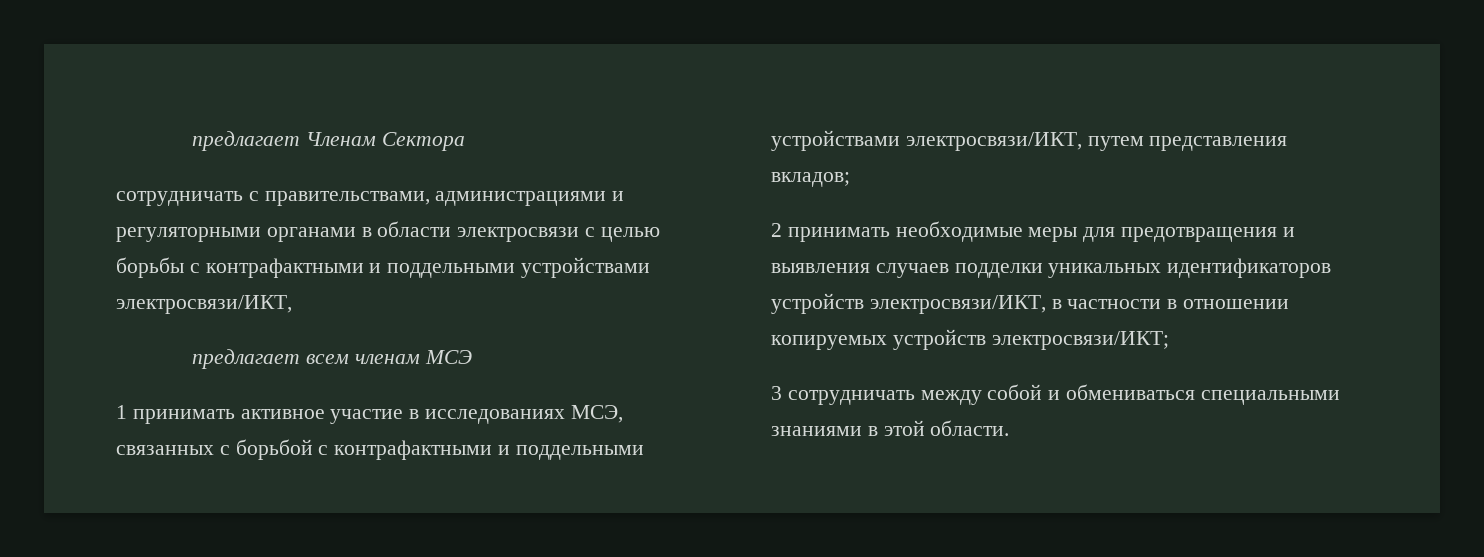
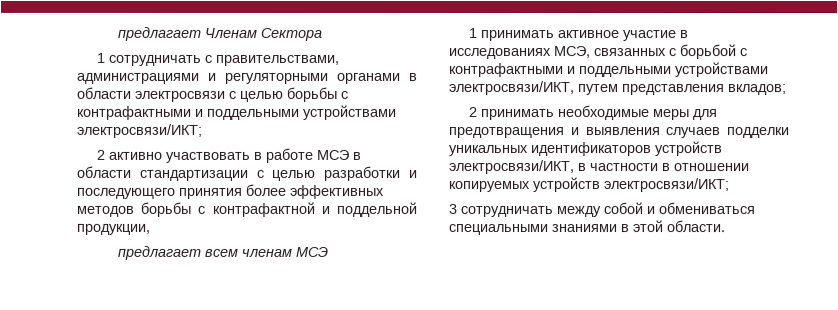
- сотрудничать с правительствами, администрациями и регуляторными органами в области электросвязи с целью борьбы с контрафактными и поддельными устройствами электросвязи/ИКТ,
+ 1 сотрудничать с правительствами, администрациями и регуляторными органами в области электросвязи с целью борьбы с контрафактными и поддельными устройствами электросвязи/ИКТ;
+ 2 активно участвовать в работе МСЭ в области стандартизации с целью разработки и последующего принятия более эффективных методов борьбы с контрафактной и поддельной продукции,

